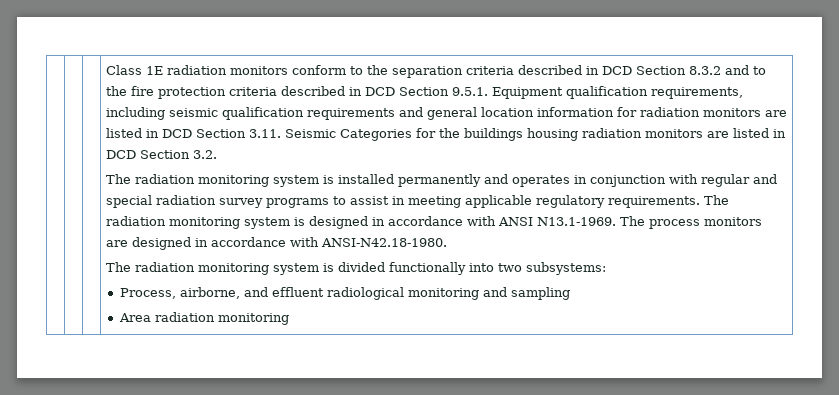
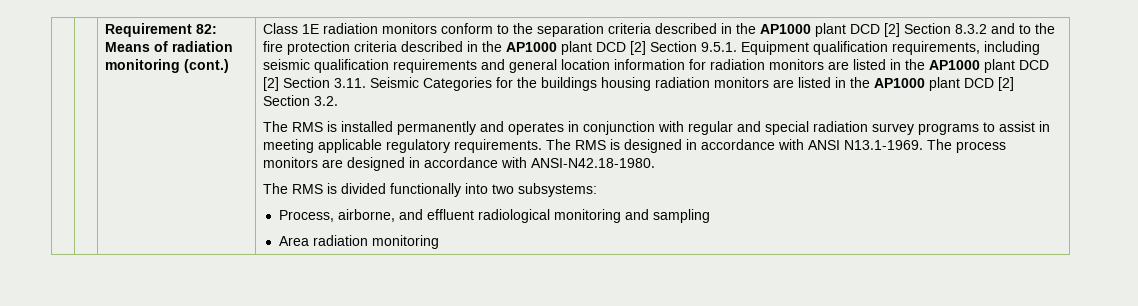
+ Requirement 82: Means of radiation monitoring (cont.)
- Class 1E radiation monitors conform to the separation criteria described in DCD Section 8.3.2 and to the fire protection criteria described in DCD Section 9.5.1. Equipment qualification requirements, including seismic qualification requirements and general location information for radiation monitors are listed in DCD Section 3.11. Seismic Categories for the buildings housing radiation monitors are listed in DCD Section 3.2.
+ Class 1E radiation monitors conform to the separation criteria described in the AP1000 plant DCD [2] Section 8.3.2 and to the fire protection criteria described in the AP1000 plant DCD [2] Section 9.5.1. Equipment qualification requirements, including seismic qualification requirements and general location information for radiation monitors are listed in the AP1000 plant DCD [2] Section 3.11. Seismic Categories for the buildings housing radiation monitors are listed in the AP1000 plant DCD [2] Section 3.2.
- The radiation monitoring system is installed permanently and operates in conjunction with regular and special radiation survey programs to assist in meeting applicable regulatory requirements.
+ The RMS is installed permanently and operates in conjunction with regular and special radiation survey programs to assist in meeting applicable regulatory requirements.
- The radiation monitoring system is designed in accordance with ANSI N13.1-1969. The process monitors are designed in accordance with ANSI-N42.18-1980.
+ The RMS is designed in accordance with ANSI N13.1-1969. The process monitors are designed in accordance with ANSI-N42.18-1980.
- The radiation monitoring system is divided functionally into two subsystems:
+ The RMS is divided functionally into two subsystems:

